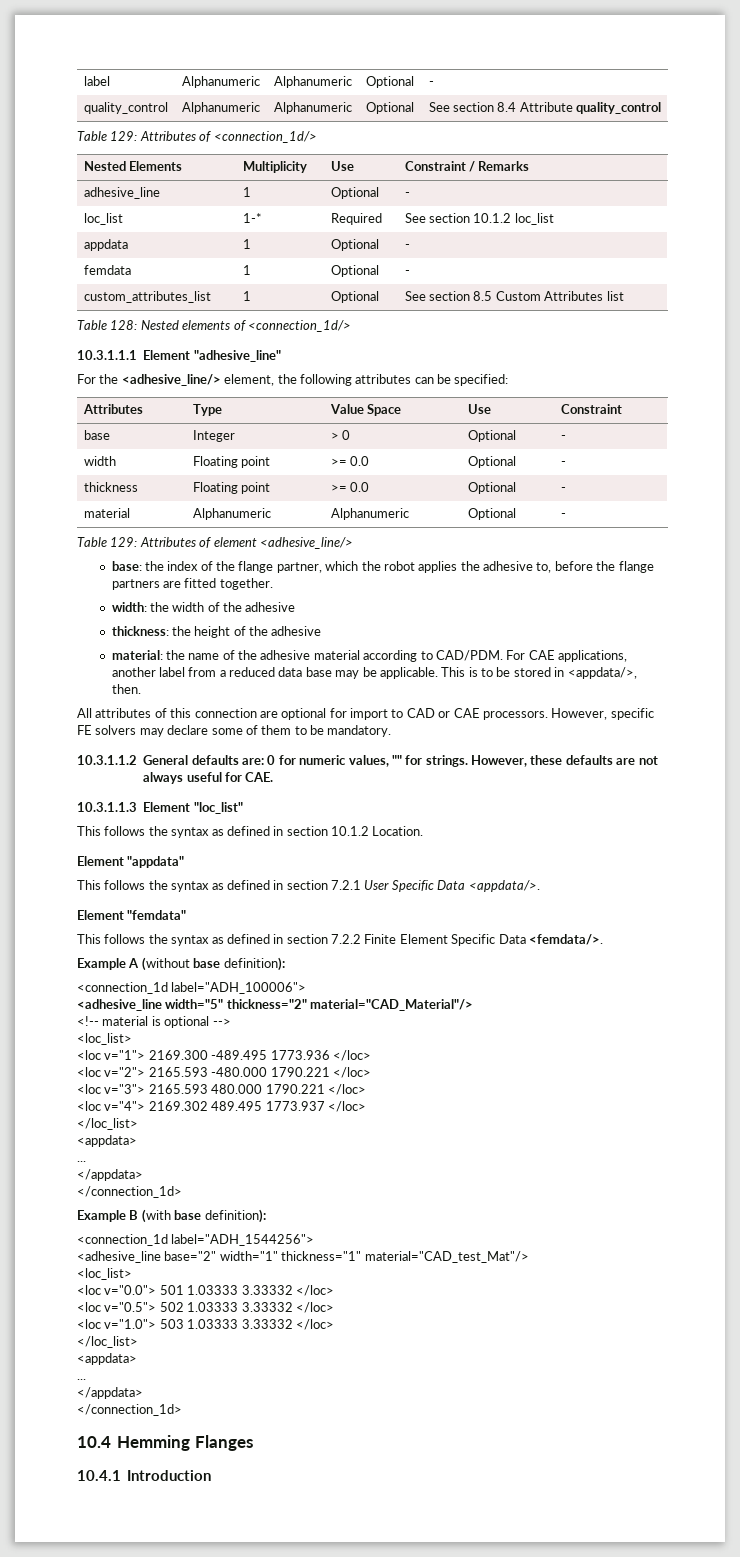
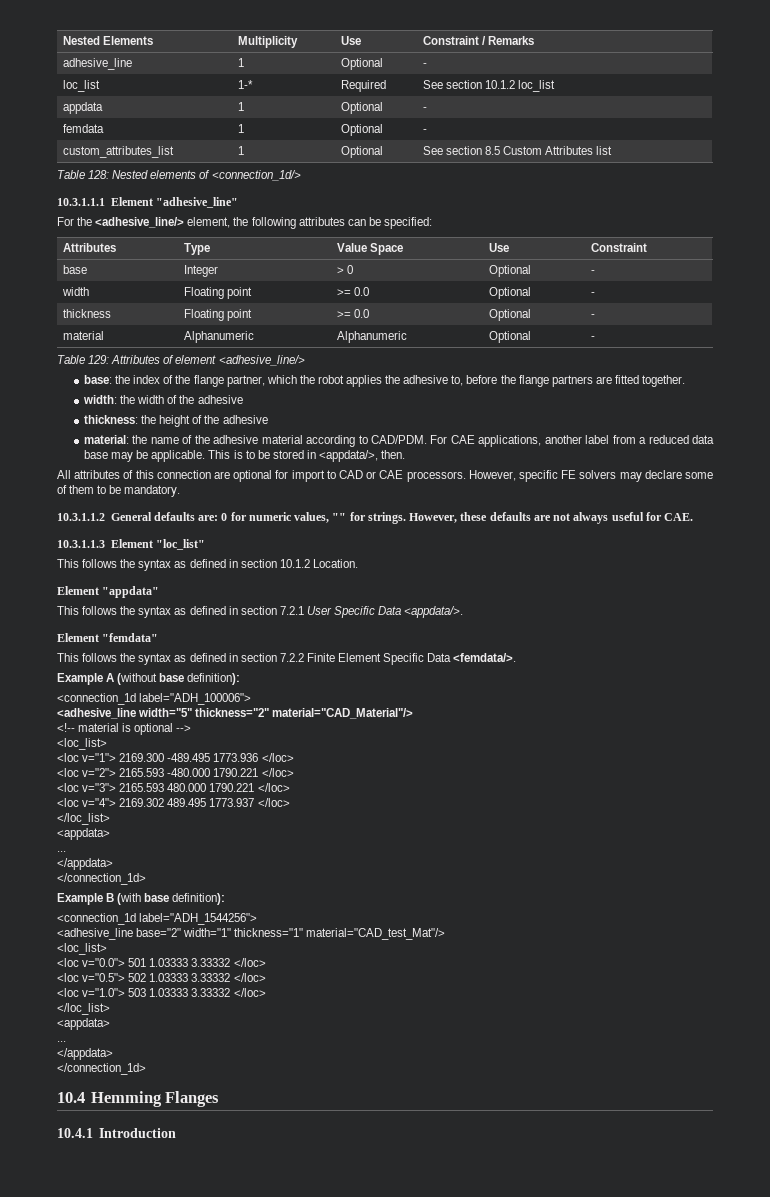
- label | Alphanumeric | Alphanumeric | Optional | -
- quality_control | Alphanumeric | Alphanumeric | Optional | See section 8.4 Attribute quality_control
- Table 129: Attributes of <connection_1d/>

